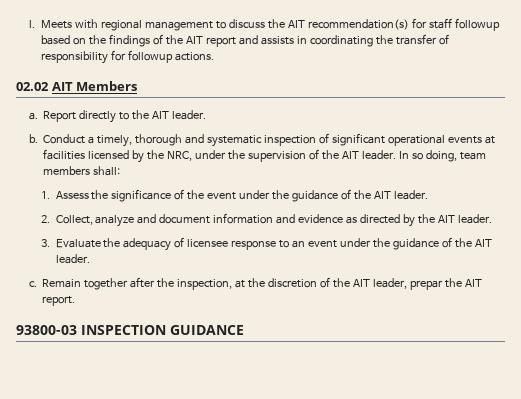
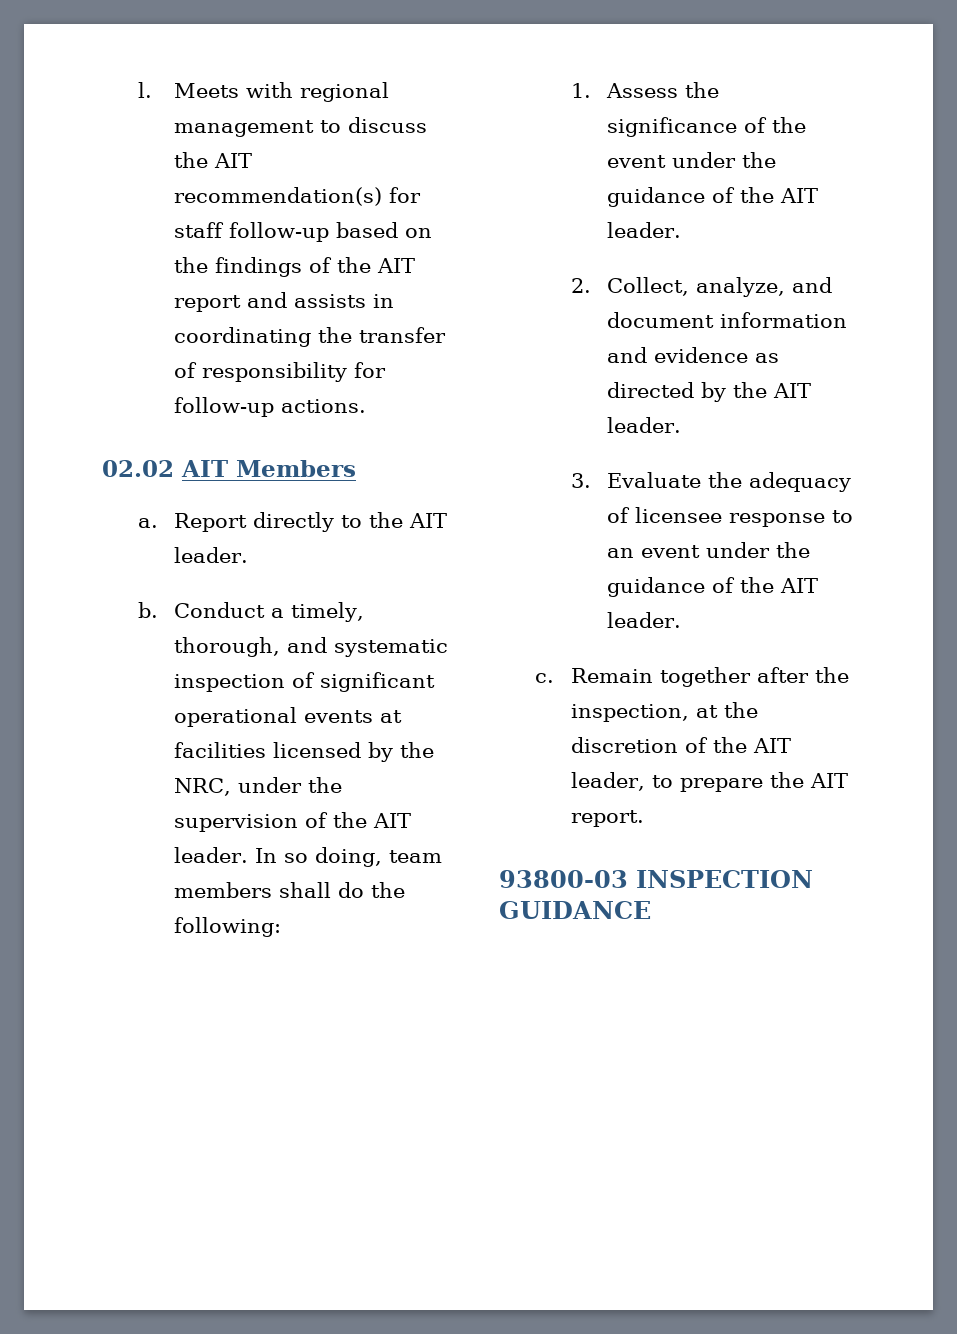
- Meets with regional management to discuss the AIT recommendation(s) for staff followup based on the findings of the AIT report and assists in coordinating the transfer of responsibility for followup actions.
+ Meets with regional management to discuss the AIT recommendation(s) for staff follow-up based on the findings of the AIT report and assists in coordinating the transfer of responsibility for follow-up actions.
- Conduct a timely, thorough and systematic inspection of significant operational events at facilities licensed by the NRC, under the supervision of the AIT leader.
+ Conduct a timely, thorough, and systematic inspection of significant operational events at facilities licensed by the NRC, under the supervision of the AIT leader.
- In so doing, team members shall:
+ In so doing, team members shall do the following:
- 2. Collect, analyze and document information and evidence as directed by the AIT leader.
+ 2. Collect, analyze, and document information and evidence as directed by the AIT leader.
- Remain together after the inspection, at the discretion of the AIT leader, prepar the AIT report.
+ Remain together after the inspection, at the discretion of the AIT leader, to prepare the AIT report.

